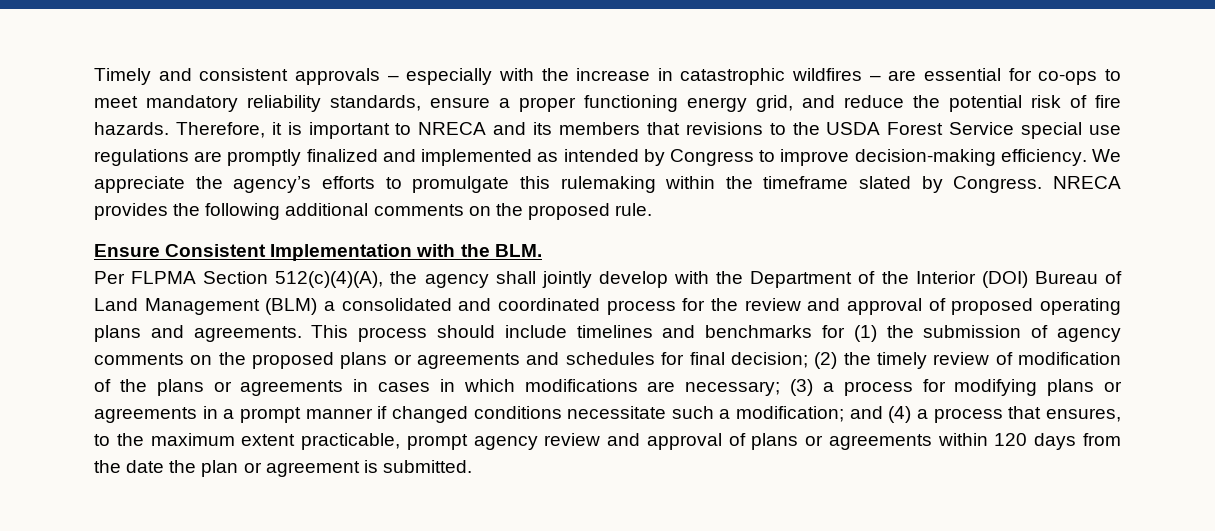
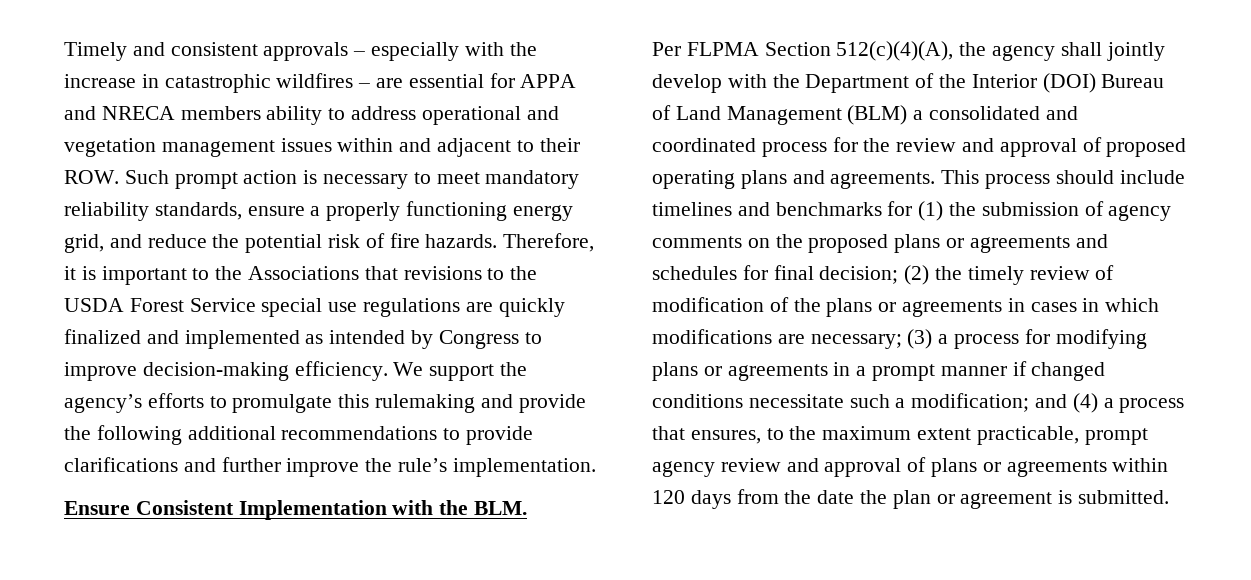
- Timely and consistent approvals – especially with the increase in catastrophic wildfires – are essential for co-ops to meet mandatory reliability standards, ensure a proper functioning energy grid, and reduce the potential risk of fire hazards.
+ Timely and consistent approvals – especially with the increase in catastrophic wildfires – are essential for APPA and NRECA members ability to address operational and vegetation management issues within and adjacent to their ROW. Such prompt action is necessary to meet mandatory reliability standards, ensure a properly functioning energy grid, and reduce the potential risk of fire hazards.
- Therefore, it is important to NRECA and its members that revisions to the USDA Forest Service special use regulations are promptly finalized and implemented as intended by Congress to improve decision-making efficiency.
+ Therefore, it is important to the Associations that revisions to the USDA Forest Service special use regulations are quickly finalized and implemented as intended by Congress to improve decision-making efficiency.
- We appreciate the agency’s efforts to promulgate this rulemaking within the timeframe slated by Congress. NRECA provides the following additional comments on the proposed rule.
+ We support the agency’s efforts to promulgate this rulemaking and provide the following additional recommendations to provide clarifications and further improve the rule’s implementation.

